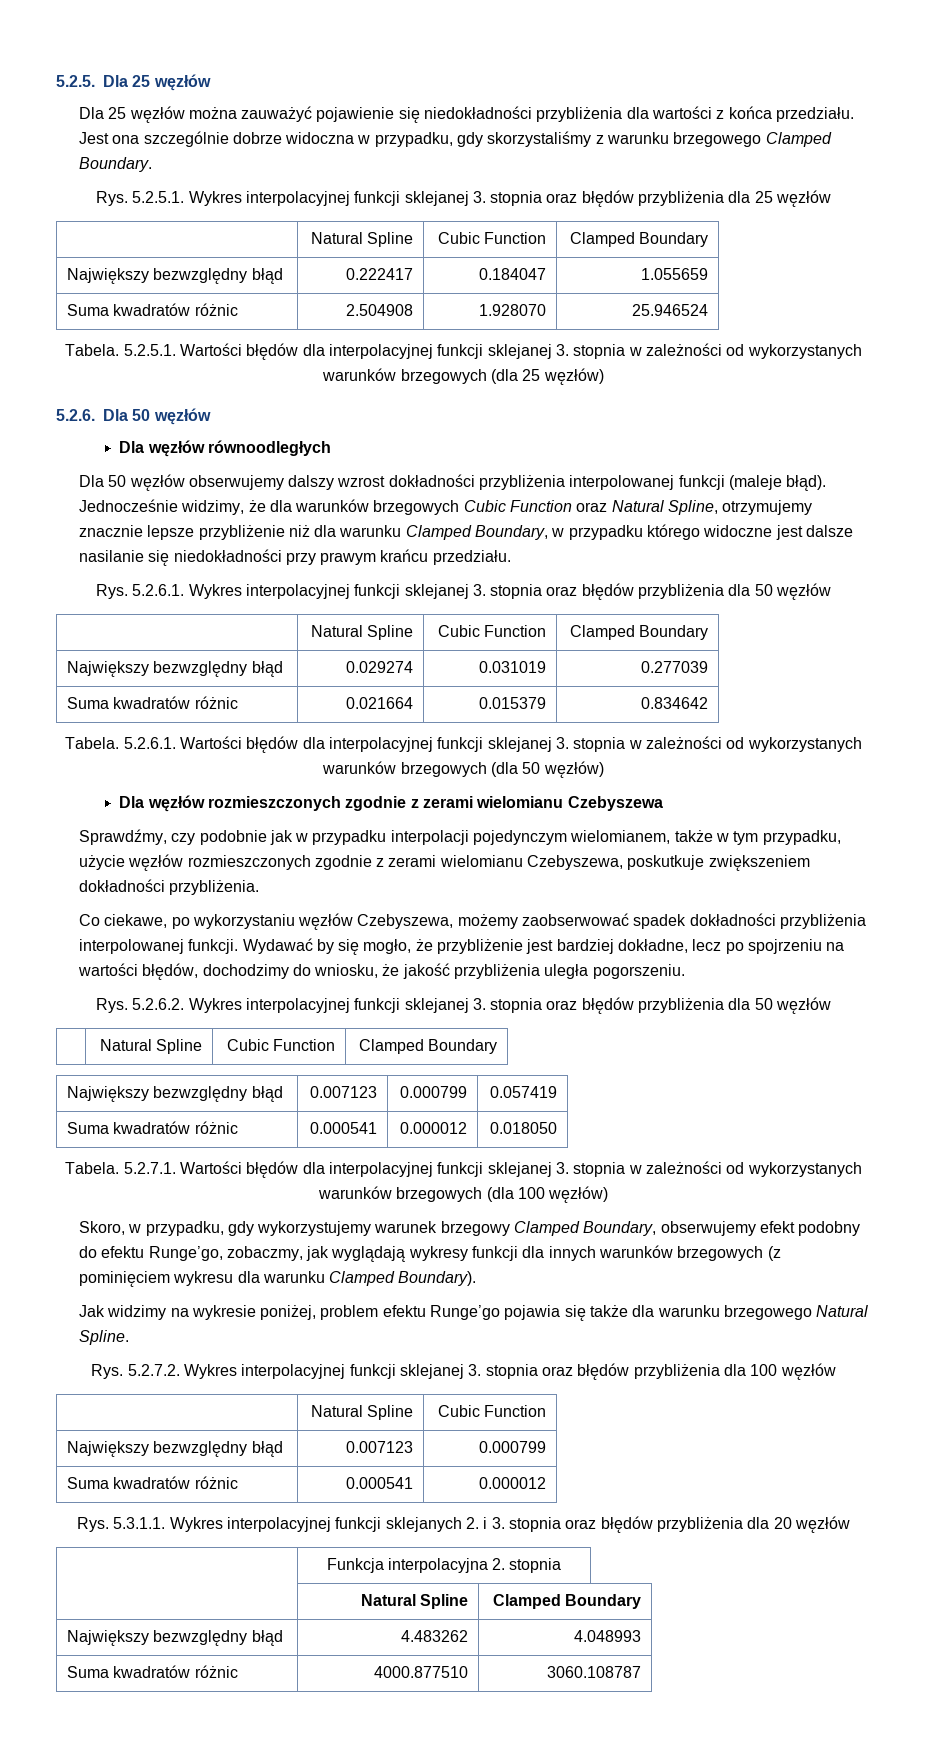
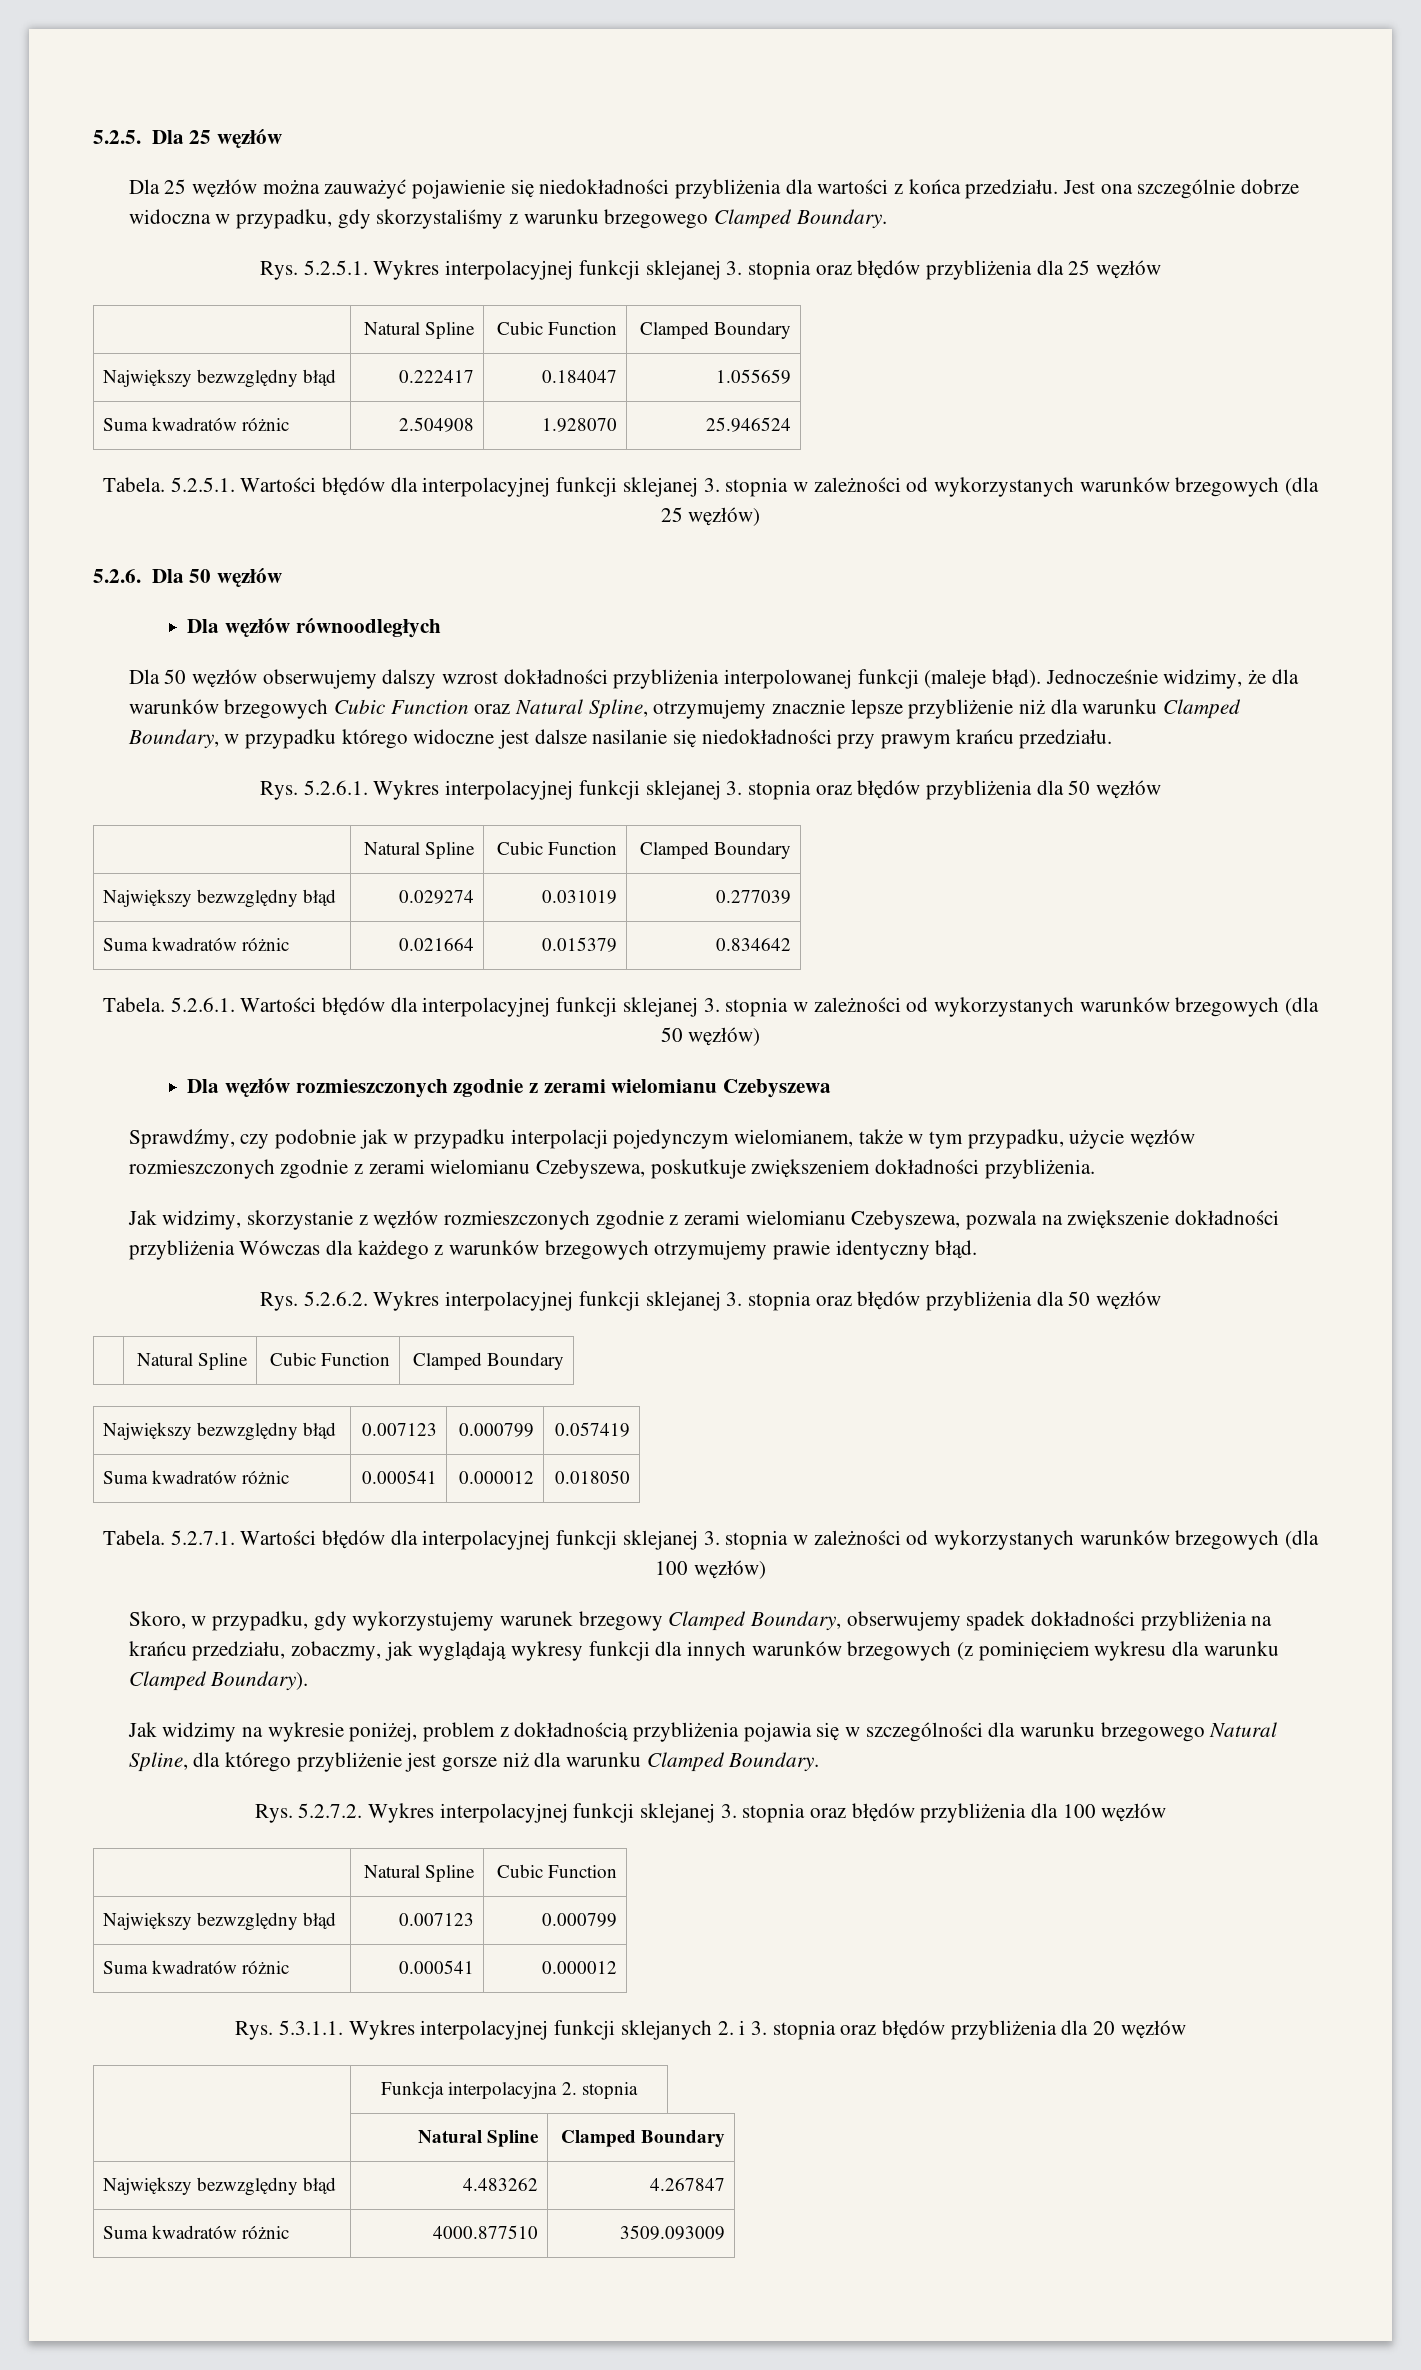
- Co ciekawe, po wykorzystaniu węzłów Czebyszewa, możemy zaobserwować spadek dokładności przybliżenia interpolowanej funkcji. Wydawać by się mogło, że przybliżenie jest bardziej dokładne, lecz po spojrzeniu na wartości błędów, dochodzimy do wniosku, że jakość przybliżenia uległa pogorszeniu.
+ Jak widzimy, skorzystanie z węzłów rozmieszczonych zgodnie z zerami wielomianu Czebyszewa, pozwala na zwiększenie dokładności przybliżenia Wówczas dla każdego z warunków brzegowych otrzymujemy prawie identyczny błąd.
- Skoro, w przypadku, gdy wykorzystujemy warunek brzegowy Clamped Boundary, obserwujemy efekt podobny do efektu Runge’go, zobaczmy, jak wyglądają wykresy funkcji dla innych warunków brzegowych (z pominięciem wykresu dla warunku Clamped Boundary).
+ Skoro, w przypadku, gdy wykorzystujemy warunek brzegowy Clamped Boundary, obserwujemy spadek dokładności przybliżenia na krańcu przedziału, zobaczmy, jak wyglądają wykresy funkcji dla innych warunków brzegowych (z pominięciem wykresu dla warunku Clamped Boundary).
- Jak widzimy na wykresie poniżej, problem efektu Runge’go pojawia się także dla warunku brzegowego Natural Spline.
+ Jak widzimy na wykresie poniżej, problem z dokładnością przybliżenia pojawia się w szczególności dla warunku brzegowego Natural Spline, dla którego przybliżenie jest gorsze niż dla warunku Clamped Boundary.
- Największy bezwzględny błąd | 4.483262 | 4.048993
+ Największy bezwzględny błąd | 4.483262 | 4.267847
- Suma kwadratów różnic | 4000.877510 | 3060.108787
+ Suma kwadratów różnic | 4000.877510 | 3509.093009

